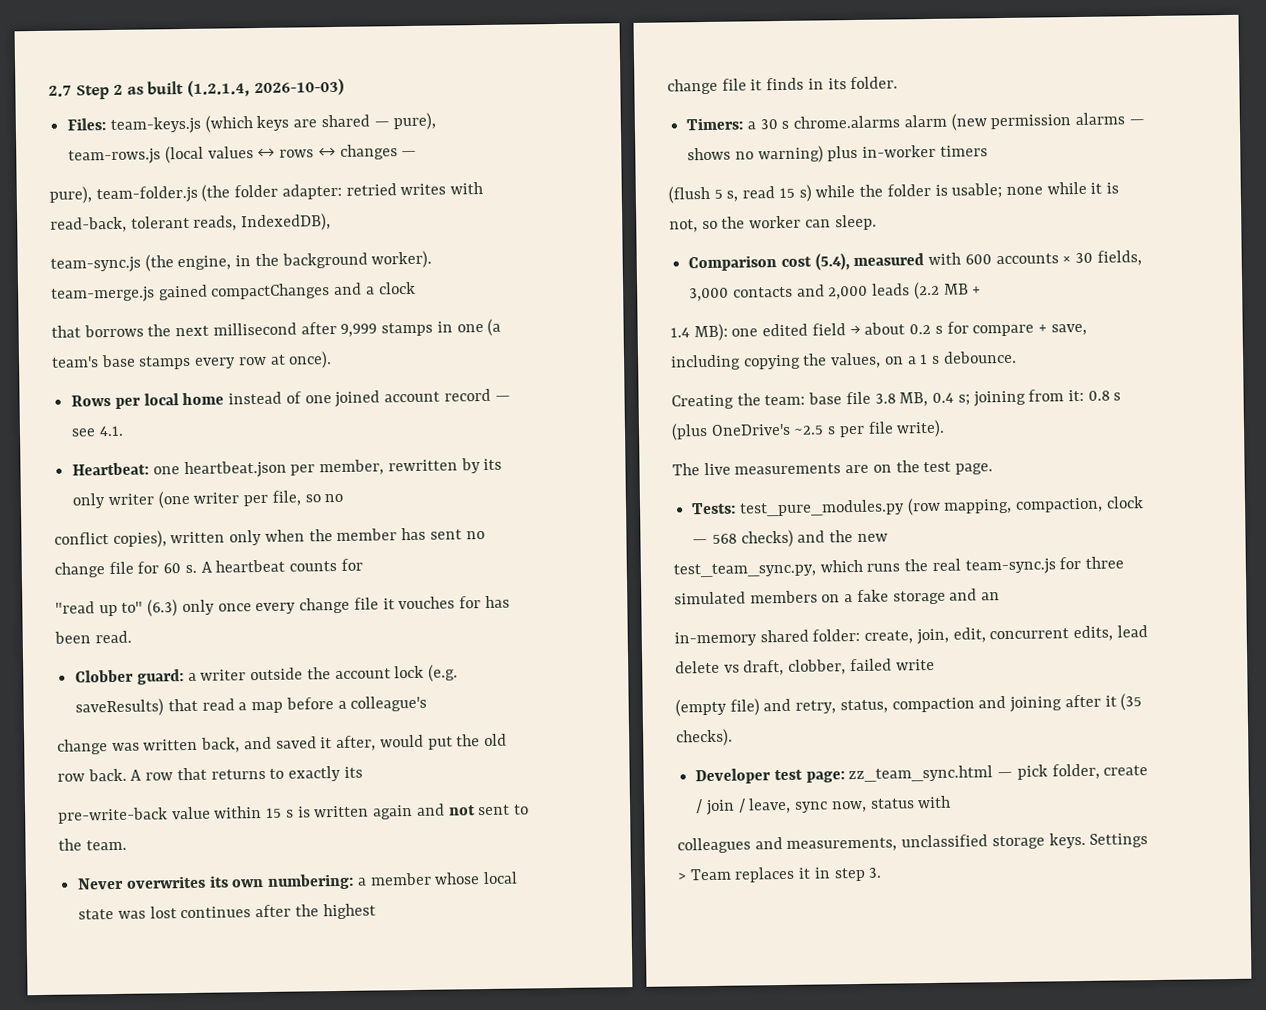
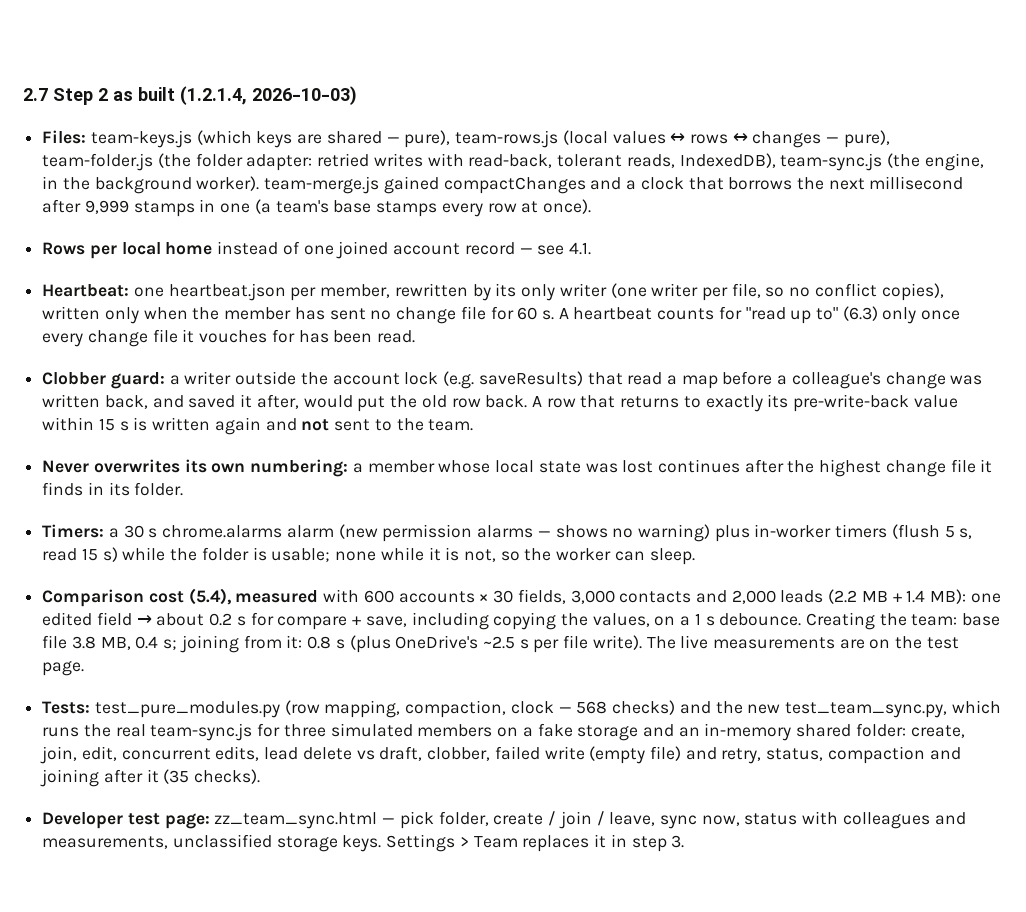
- Files: team-keys.js (which keys are shared — pure), team-rows.js (local values ↔ rows ↔ changes —
- pure), team-folder.js (the folder adapter: retried writes with read-back, tolerant reads, IndexedDB),
- team-sync.js (the engine, in the background worker). team-merge.js gained compactChanges and a clock
- that borrows the next millisecond after 9,999 stamps in one (a team's base stamps every row at once).
+ Files: team-keys.js (which keys are shared — pure), team-rows.js (local values ↔ rows ↔ changes — pure), team-folder.js (the folder adapter: retried writes with read-back, tolerant reads, IndexedDB), team-sync.js (the engine, in the background worker). team-merge.js gained compactChanges and a clock that borrows the next millisecond after 9,999 stamps in one (a team's base stamps every row at once).
- Heartbeat: one heartbeat.json per member, rewritten by its only writer (one writer per file, so no
- conflict copies), written only when the member has sent no change file for 60 s.
+ Heartbeat: one heartbeat.json per member, rewritten by its only writer (one writer per file, so no conflict copies), written only when the member has sent no change file for 60 s.
- A heartbeat counts for
- "read up to" (6.3) only once every change file it vouches for has been read.
+ A heartbeat counts for "read up to" (6.3) only once every change file it vouches for has been read.
- Clobber guard: a writer outside the account lock (e.g. saveResults) that read a map before a colleague's
- change was written back, and saved it after, would put the old row back.
+ Clobber guard: a writer outside the account lock (e.g. saveResults) that read a map before a colleague's change was written back, and saved it after, would put the old row back.
- A row that returns to exactly its
- pre-write-back value within 15 s is written again and not sent to the team.
+ A row that returns to exactly its pre-write-back value within 15 s is written again and not sent to the team.
- Never overwrites its own numbering: a member whose local state was lost continues after the highest
- change file it finds in its folder.
+ Never overwrites its own numbering: a member whose local state was lost continues after the highest change file it finds in its folder.
- Timers: a 30 s chrome.alarms alarm (new permission alarms — shows no warning) plus in-worker timers
- (flush 5 s, read 15 s) while the folder is usable; none while it is not, so the worker can sleep.
+ Timers: a 30 s chrome.alarms alarm (new permission alarms — shows no warning) plus in-worker timers (flush 5 s, read 15 s) while the folder is usable; none while it is not, so the worker can sleep.
- Comparison cost (5.4), measured with 600 accounts × 30 fields, 3,000 contacts and 2,000 leads (2.2 MB +
- 1.4 MB):
+ Comparison cost (5.4), measured with 600 accounts × 30 fields, 3,000 contacts and 2,000 leads (2.2 MB + 1.4 MB):
- one edited field → about 0.2 s for compare + save, including copying the values, on a 1 s debounce.
- Creating the team:
+ one edited field → about 0.2 s for compare + save, including copying the values, on a 1 s debounce. Creating the team:
- 0.8 s (plus OneDrive's ~2.5 s per file write).
- The live measurements are on the test page.
+ 0.8 s (plus OneDrive's ~2.5 s per file write). The live measurements are on the test page.
- Tests: test_pure_modules.py (row mapping, compaction, clock — 568 checks) and the new
- test_team_sync.py, which runs the real team-sync.js for three simulated members on a fake storage and an
- in-memory shared folder: create, join, edit, concurrent edits, lead delete vs draft, clobber, failed write
- (empty file) and retry, status, compaction and joining after it (35 checks).
+ Tests: test_pure_modules.py (row mapping, compaction, clock — 568 checks) and the new test_team_sync.py, which runs the real team-sync.js for three simulated members on a fake storage and an in-memory shared folder: create, join, edit, concurrent edits, lead delete vs draft, clobber, failed write (empty file) and retry, status, compaction and joining after it (35 checks).
- Developer test page: zz_team_sync.html — pick folder, create / join / leave, sync now, status with
- colleagues and measurements, unclassified storage keys.
+ Developer test page: zz_team_sync.html — pick folder, create / join / leave, sync now, status with colleagues and measurements, unclassified storage keys.

